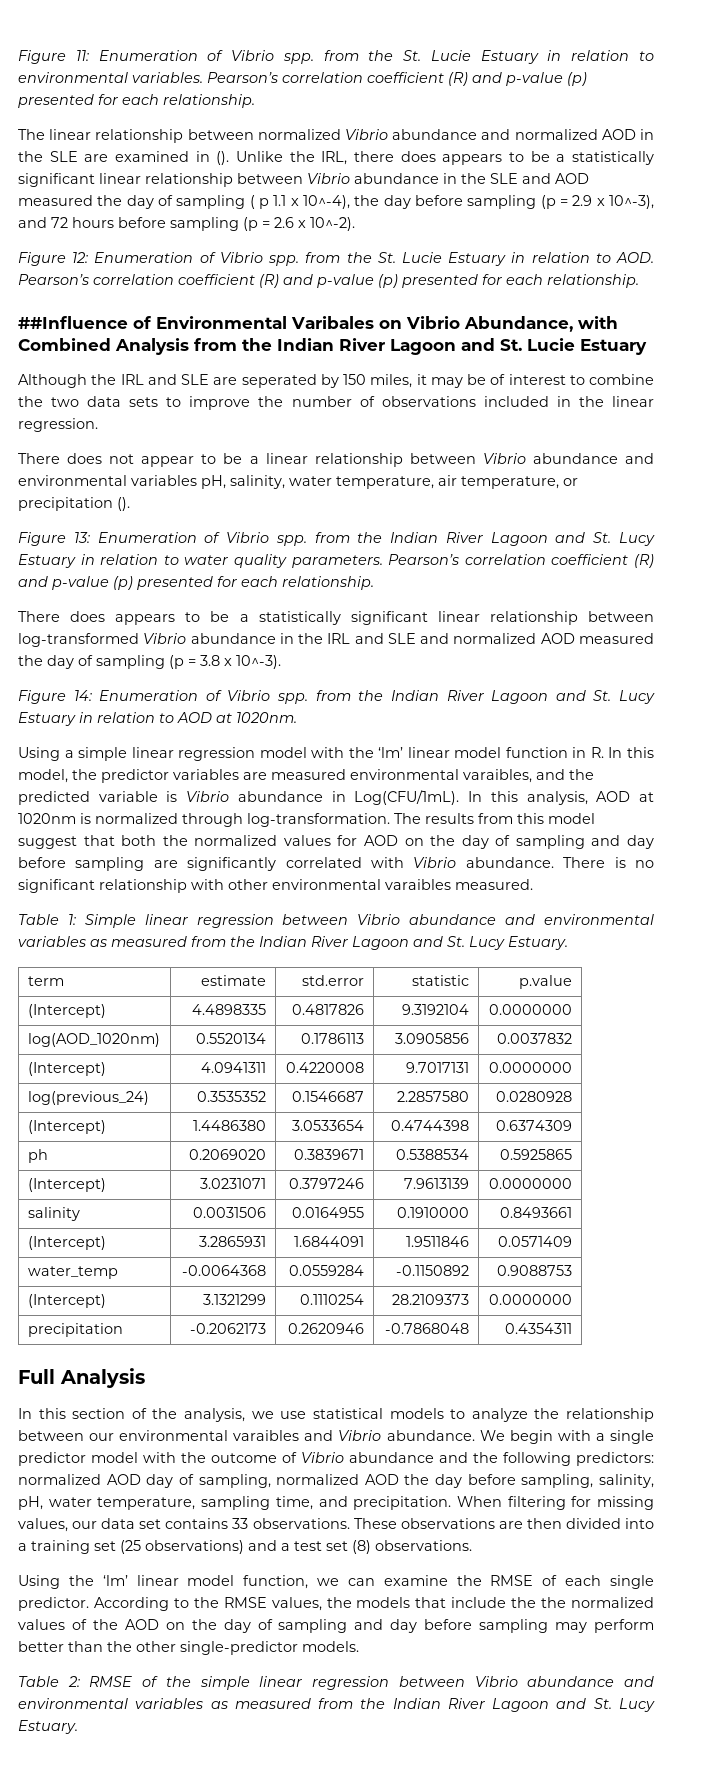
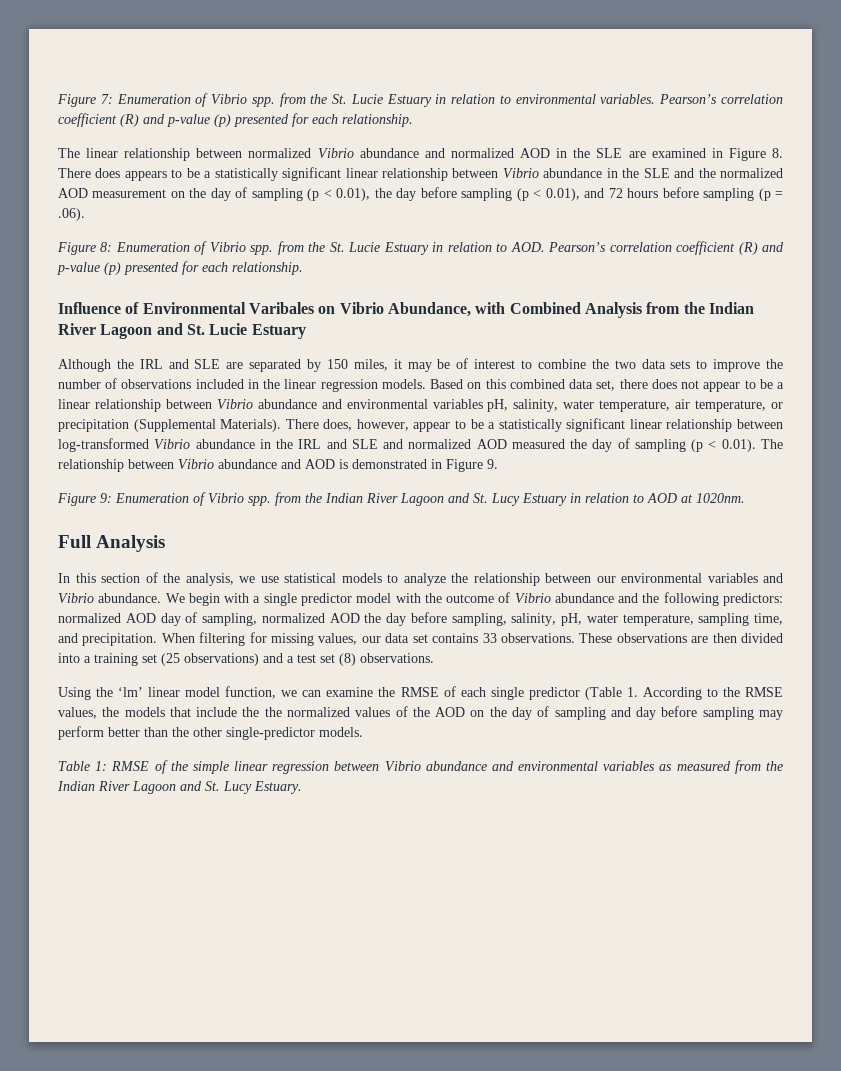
- Figure 11: Enumeration of Vibrio spp. from the St. Lucie Estuary in relation to environmental variables.
+ Figure 7: Enumeration of Vibrio spp. from the St. Lucie Estuary in relation to environmental variables.
- The linear relationship between normalized Vibrio abundance and normalized AOD in the SLE are examined in (). Unlike the IRL, there does appears to be a statistically significant linear relationship between Vibrio abundance in the SLE and AOD measured the day of sampling ( p 1.1 x 10^-4), the day before sampling (p = 2.9 x 10^-3), and 72 hours before sampling (p = 2.6 x 10^-2).
- Figure 12:
+ The linear relationship between normalized Vibrio abundance and normalized AOD in the SLE are examined in Figure 8. There does appears to be a statistically significant linear relationship between Vibrio abundance in the SLE and the normalized AOD measurement on the day of sampling (p < 0.01), the day before sampling (p < 0.01), and 72 hours before sampling (p = .06).
+ Figure 8:
- ##Influence of Environmental Varibales on Vibrio Abundance, with Combined Analysis from the Indian River Lagoon and St. Lucie Estuary
+ Influence of Environmental Varibales on Vibrio Abundance, with Combined Analysis from the Indian River Lagoon and St. Lucie Estuary
- Although the IRL and SLE are seperated by 150 miles, it may be of interest to combine the two data sets to improve the number of observations included in the linear regression.
- There does not appear to be a linear relationship between Vibrio abundance and environmental variables pH, salinity, water temperature, air temperature, or precipitation ().
- Figure 13: Enumeration of Vibrio spp. from the Indian River Lagoon and St. Lucy Estuary in relation to water quality parameters. Pearson’s correlation coefficient (R) and p-value (p) presented for each relationship.
- There does appears to be a statistically significant linear relationship between log-transformed Vibrio abundance in the IRL and SLE and normalized AOD measured the day of sampling (p = 3.8 x 10^-3).
- Figure 14:
+ Although the IRL and SLE are separated by 150 miles, it may be of interest to combine the two data sets to improve the number of observations included in the linear regression models. Based on this combined data set, there does not appear to be a linear relationship between Vibrio abundance and environmental variables pH, salinity, water temperature, air temperature, or precipitation (Supplemental Materials). There does, however, appear to be a statistically significant linear relationship between log-transformed Vibrio abundance in the IRL and SLE and normalized AOD measured the day of sampling (p < 0.01). The relationship between Vibrio abundance and AOD is demonstrated in Figure 9.
+ Figure 9:
- Using a simple linear regression model with the ‘lm’ linear model function in R. In this model, the predictor variables are measured environmental varaibles, and the predicted variable is Vibrio abundance in Log(CFU/1mL). In this analysis, AOD at 1020nm is normalized through log-transformation. The results from this model suggest that both the normalized values for AOD on the day of sampling and day before sampling are significantly correlated with Vibrio abundance. There is no significant relationship with other environmental varaibles measured.
- Table 1: Simple linear regression between Vibrio abundance and environmental variables as measured from the Indian River Lagoon and St. Lucy Estuary.
- term | estimate | std.error | statistic | p.value
- (Intercept) | 4.4898335 | 0.4817826 | 9.3192104 | 0.0000000
- log(AOD_1020nm) | 0.5520134 | 0.1786113 | 3.0905856 | 0.0037832
- (Intercept) | 4.0941311 | 0.4220008 | 9.7017131 | 0.0000000
- log(previous_24) | 0.3535352 | 0.1546687 | 2.2857580 | 0.0280928
- (Intercept) | 1.4486380 | 3.0533654 | 0.4744398 | 0.6374309
- ph | 0.2069020 | 0.3839671 | 0.5388534 | 0.5925865
- (Intercept) | 3.0231071 | 0.3797246 | 7.9613139 | 0.0000000
- salinity | 0.0031506 | 0.0164955 | 0.1910000 | 0.8493661
- (Intercept) | 3.2865931 | 1.6844091 | 1.9511846 | 0.0571409
- water_temp | -0.0064368 | 0.0559284 | -0.1150892 | 0.9088753
- (Intercept) | 3.1321299 | 0.1110254 | 28.2109373 | 0.0000000
- precipitation | -0.2062173 | 0.2620946 | -0.7868048 | 0.4354311
- In this section of the analysis, we use statistical models to analyze the relationship between our environmental varaibles and Vibrio abundance.
+ In this section of the analysis, we use statistical models to analyze the relationship between our environmental variables and Vibrio abundance.
- Using the ‘lm’ linear model function, we can examine the RMSE of each single predictor. According to the RMSE values, the models that include the the normalized values of the AOD on the day of sampling and day before sampling may perform better than the other single-predictor models.
+ Using the ‘lm’ linear model function, we can examine the RMSE of each single predictor (Table 1. According to the RMSE values, the models that include the the normalized values of the AOD on the day of sampling and day before sampling may perform better than the other single-predictor models.
- Table 2: RMSE of the simple linear regression between Vibrio abundance and environmental variables as measured from the Indian River Lagoon and St. Lucy Estuary.
+ Table 1: RMSE of the simple linear regression between Vibrio abundance and environmental variables as measured from the Indian River Lagoon and St. Lucy Estuary.

